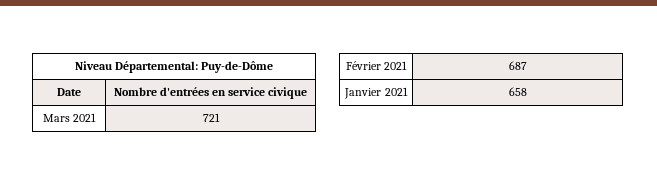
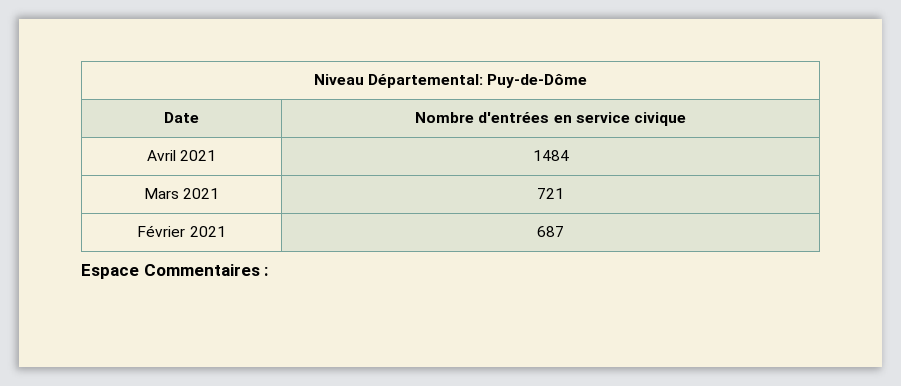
+ Avril 2021 | 1484
- Janvier 2021 | 658
+ Espace Commentaires :

